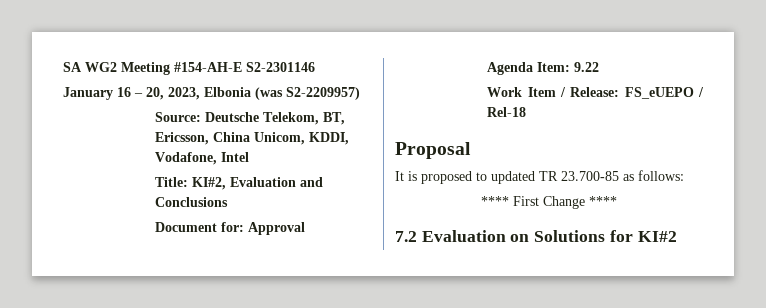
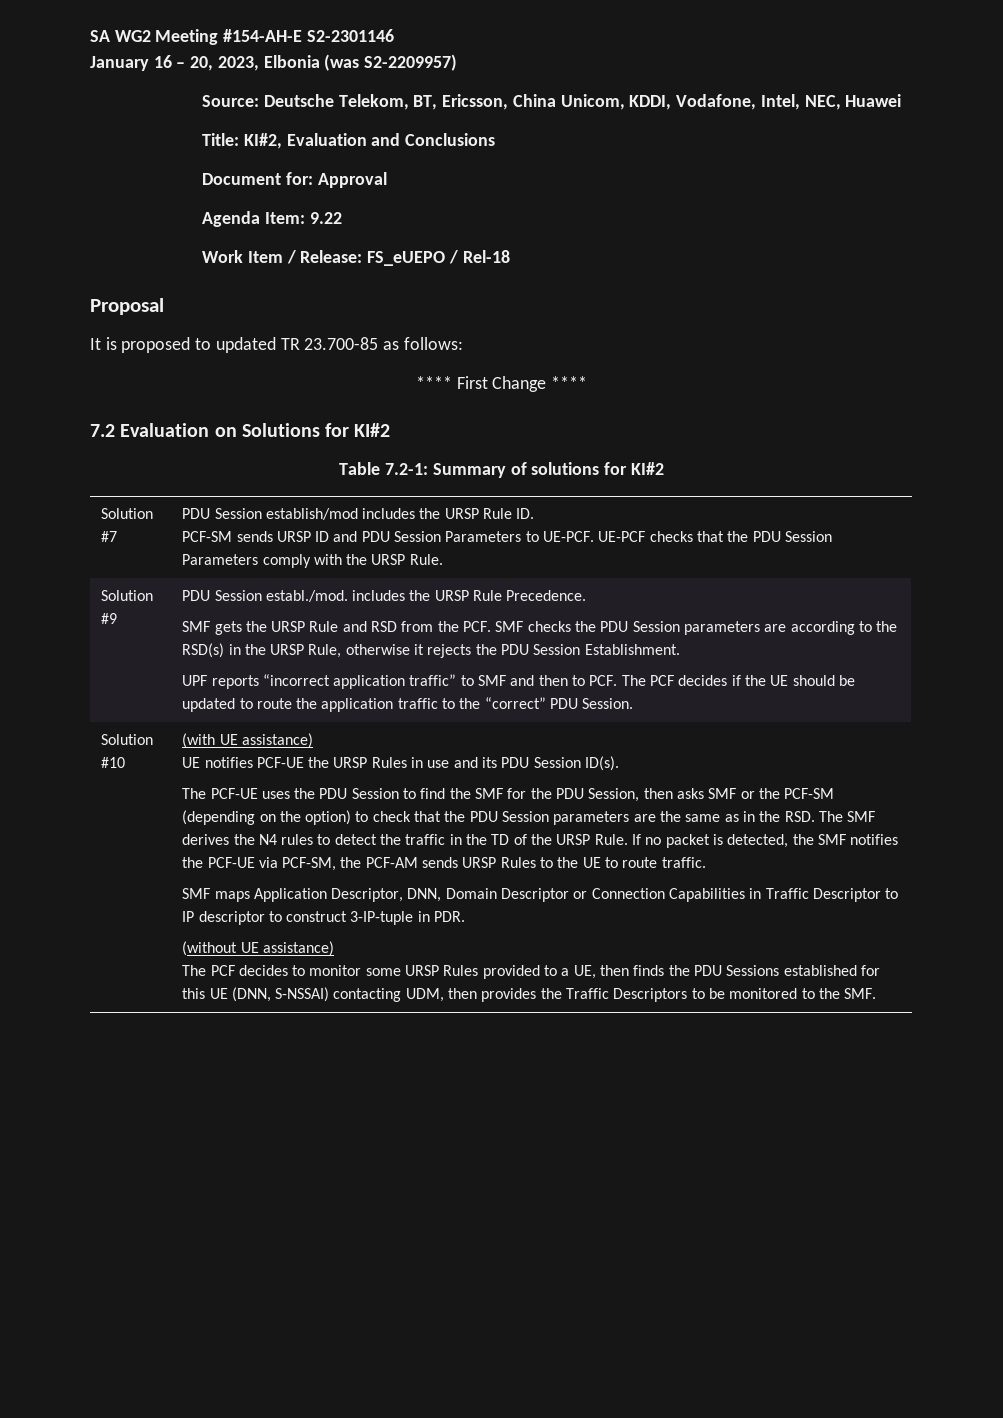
- Source: Deutsche Telekom, BT, Ericsson, China Unicom, KDDI, Vodafone, Intel
+ Source: Deutsche Telekom, BT, Ericsson, China Unicom, KDDI, Vodafone, Intel, NEC, Huawei
+ Table 7.2-1: Summary of solutions for KI#2
+ Solution #7 | PDU Session establish/mod includes the URSP Rule ID.
+ PCF-SM sends URSP ID and PDU Session Parameters to UE-PCF. UE-PCF checks that the PDU Session Parameters comply with the URSP Rule.
+ Solution #9 | PDU Session establ./mod. includes the URSP Rule Precedence.
+ SMF gets the URSP Rule and RSD from the PCF. SMF checks the PDU Session parameters are according to the RSD(s) in the URSP Rule, otherwise it rejects the PDU Session Establishment.
+ UPF reports “incorrect application traffic” to SMF and then to PCF. The PCF decides if the UE should be updated to route the application traffic to the “correct” PDU Session.
+ Solution #10 | (with UE assistance)
+ UE notifies PCF-UE the URSP Rules in use and its PDU Session ID(s).
+ The PCF-UE uses the PDU Session to find the SMF for the PDU Session, then asks SMF or the PCF-SM (depending on the option) to check that the PDU Session parameters are the same as in the RSD. The SMF derives the N4 rules to detect the traffic in the TD of the URSP Rule. If no packet is detected, the SMF notifies the PCF-UE via PCF-SM, the PCF-AM sends URSP Rules to the UE to route traffic.
+ SMF maps Application Descriptor, DNN, Domain Descriptor or Connection Capabilities in Traffic Descriptor to IP descriptor to construct 3-IP-tuple in PDR.
+ (without UE assistance)
+ The PCF decides to monitor some URSP Rules provided to a UE, then finds the PDU Sessions established for this UE (DNN, S-NSSAI) contacting UDM, then provides the Traffic Descriptors to be monitored to the SMF.

